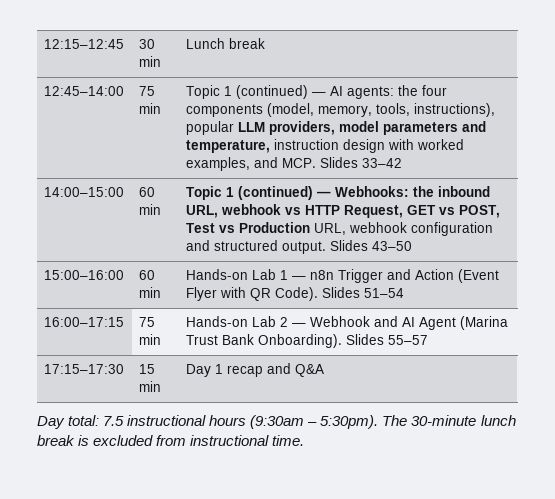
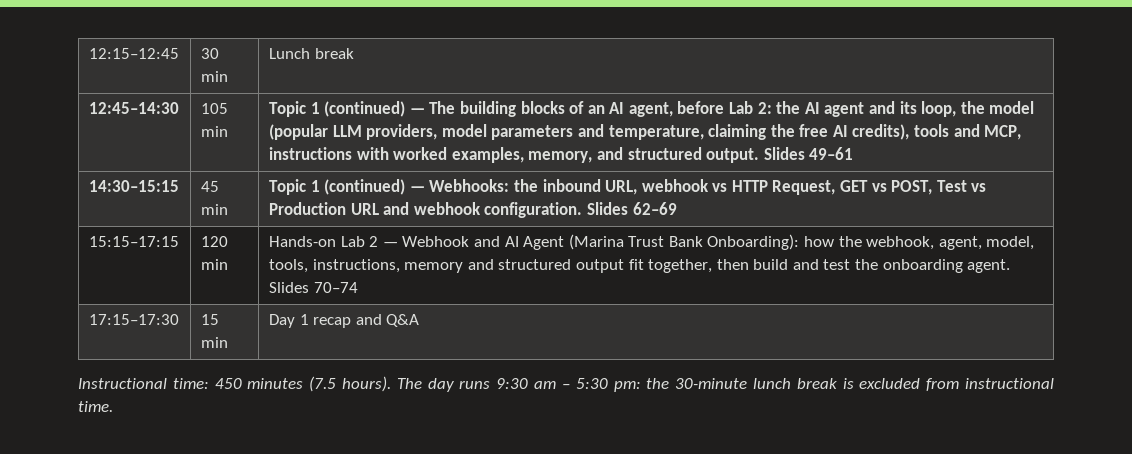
- 12:45–14:00 | 75 min | Topic 1 (continued) — AI agents: the four components (model, memory, tools, instructions), popular LLM providers, model parameters and temperature, instruction design with worked examples, and MCP. Slides 33–42
- 14:00–15:00 | 60 min | Topic 1 (continued) — Webhooks: the inbound URL, webhook vs HTTP Request, GET vs POST, Test vs Production URL, webhook configuration and structured output. Slides 43–50
- 15:00–16:00 | 60 min | Hands-on Lab 1 — n8n Trigger and Action (Event Flyer with QR Code). Slides 51–54
- 16:00–17:15 | 75 min | Hands-on Lab 2 — Webhook and AI Agent (Marina Trust Bank Onboarding). Slides 55–57
+ 12:45–14:30 | 105 min | Topic 1 (continued) — The building blocks of an AI agent, before Lab 2: the AI agent and its loop, the model (popular LLM providers, model parameters and temperature, claiming the free AI credits), tools and MCP, instructions with worked examples, memory, and structured output. Slides 49–61
+ 14:30–15:15 | 45 min | Topic 1 (continued) — Webhooks: the inbound URL, webhook vs HTTP Request, GET vs POST, Test vs Production URL and webhook configuration. Slides 62–69
+ 15:15–17:15 | 120 min | Hands-on Lab 2 — Webhook and AI Agent (Marina Trust Bank Onboarding): how the webhook, agent, model, tools, instructions, memory and structured output fit together, then build and test the onboarding agent. Slides 70–74
- Day total: 7.5 instructional hours (9:30am – 5:30pm). The 30-minute lunch break is excluded from instructional time.
+ Instructional time: 450 minutes (7.5 hours). The day runs 9:30 am – 5:30 pm: the 30-minute lunch break is excluded from instructional time.

